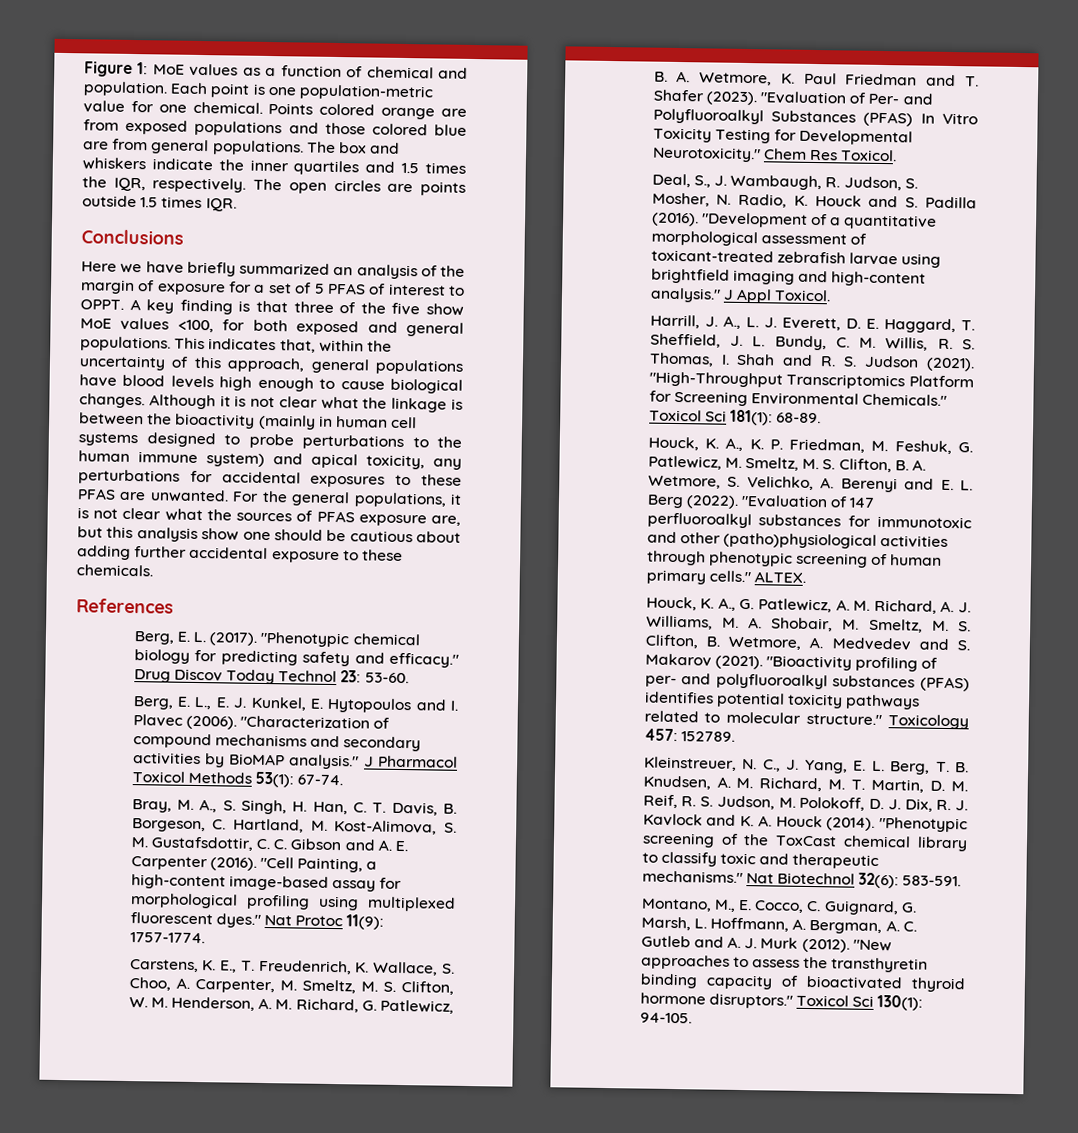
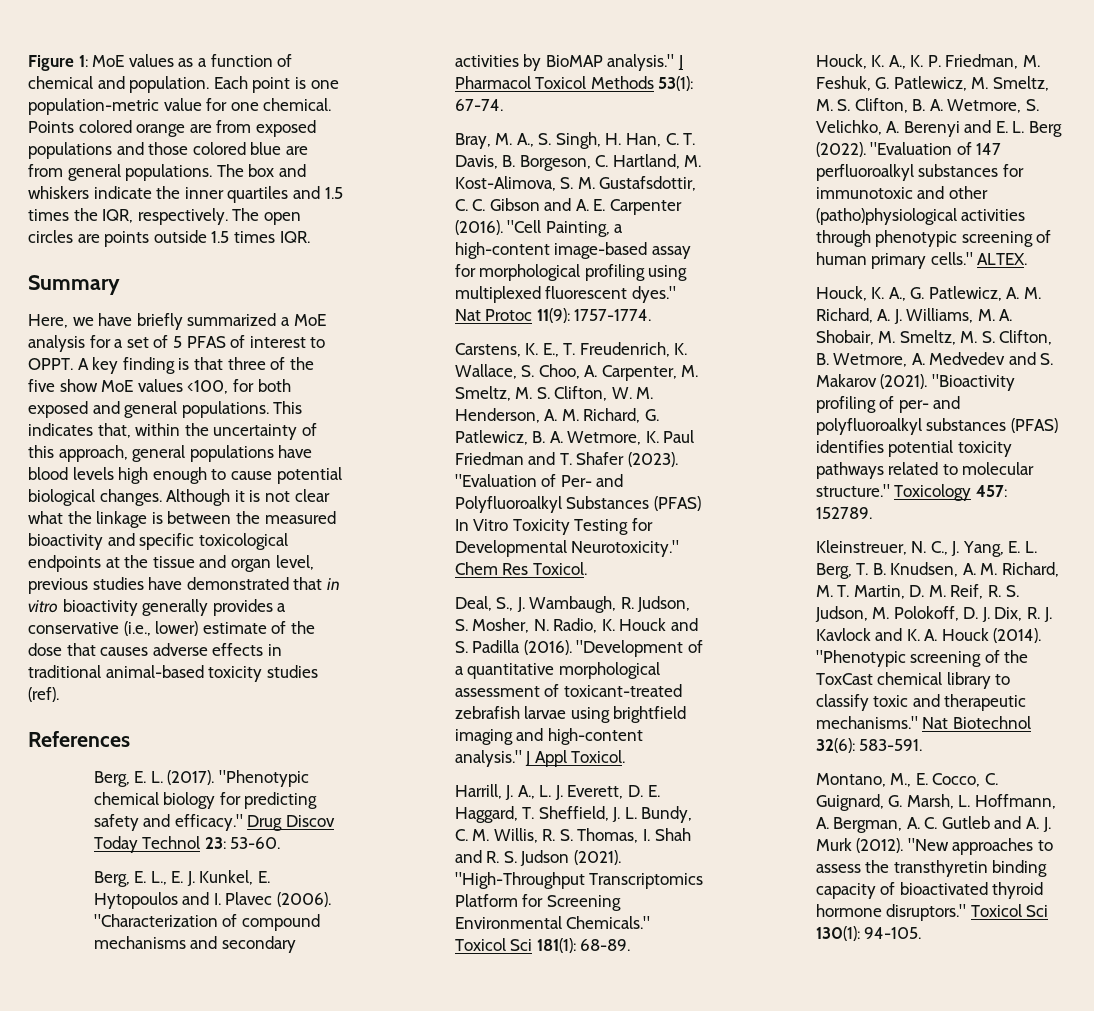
- Conclusions
- Here we have briefly summarized an analysis of the margin of exposure for a set of 5 PFAS of interest to OPPT.
+ Summary
+ Here, we have briefly summarized a MoE analysis for a set of 5 PFAS of interest to OPPT.
- This indicates that, within the uncertainty of this approach, general populations have blood levels high enough to cause biological changes.
+ This indicates that, within the uncertainty of this approach, general populations have blood levels high enough to cause potential biological changes.
- Although it is not clear what the linkage is between the bioactivity (mainly in human cell systems designed to probe perturbations to the human immune system) and apical toxicity, any perturbations for accidental exposures to these PFAS are unwanted. For the general populations, it is not clear what the sources of PFAS exposure are, but this analysis show one should be cautious about adding further accidental exposure to these chemicals.
+ Although it is not clear what the linkage is between the measured bioactivity and specific toxicological endpoints at the tissue and organ level, previous studies have demonstrated that in vitro bioactivity generally provides a conservative (i.e., lower) estimate of the dose that causes adverse effects in traditional animal-based toxicity studies (ref).

